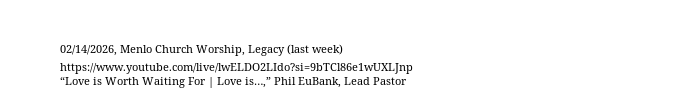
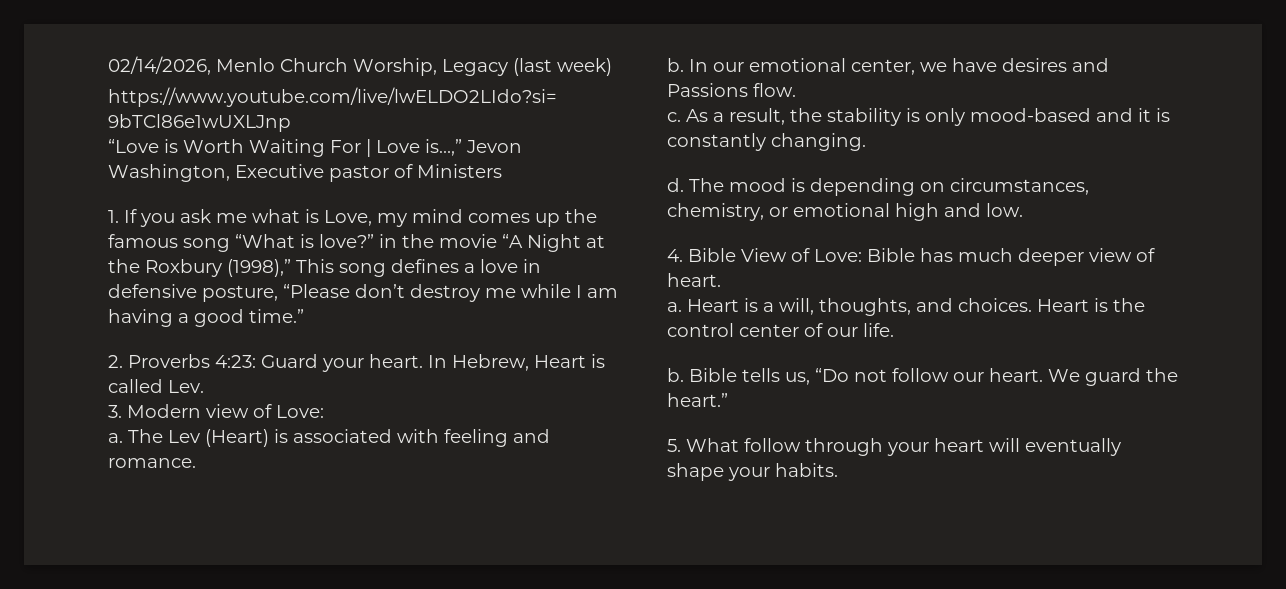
- “Love is Worth Waiting For | Love is…,” Phil EuBank, Lead Pastor
+ “Love is Worth Waiting For | Love is…,” Jevon Washington, Executive pastor of Ministers
+ 1. If you ask me what is Love, my mind comes up the famous song “What is love?” in the movie “A Night at the Roxbury (1998),” This song defines a love in defensive posture, “Please don’t destroy me while I am having a good time.”
+ 2. Proverbs 4:23: Guard your heart. In Hebrew, Heart is called Lev.
+ 3. Modern view of Love:
+ a. The Lev (Heart) is associated with feeling and romance.
+ b. In our emotional center, we have desires and Passions flow.
+ c. As a result, the stability is only mood-based and it is constantly changing.
+ d. The mood is depending on circumstances, chemistry, or emotional high and low.
+ 4. Bible View of Love: Bible has much deeper view of heart.
+ a. Heart is a will, thoughts, and choices. Heart is the control center of our life.
+ b. Bible tells us, “Do not follow our heart. We guard the heart.”
+ 5. What follow through your heart will eventually shape your habits.

